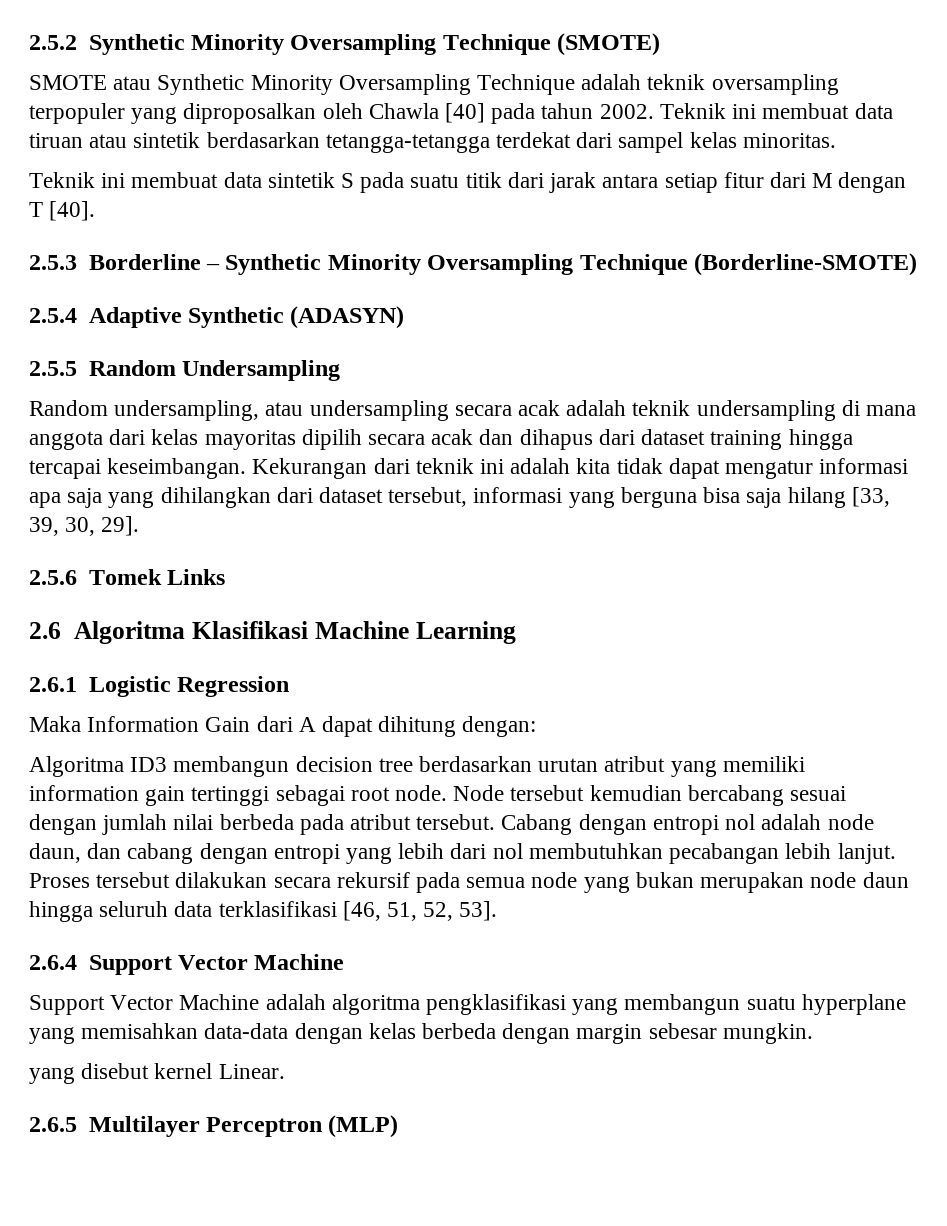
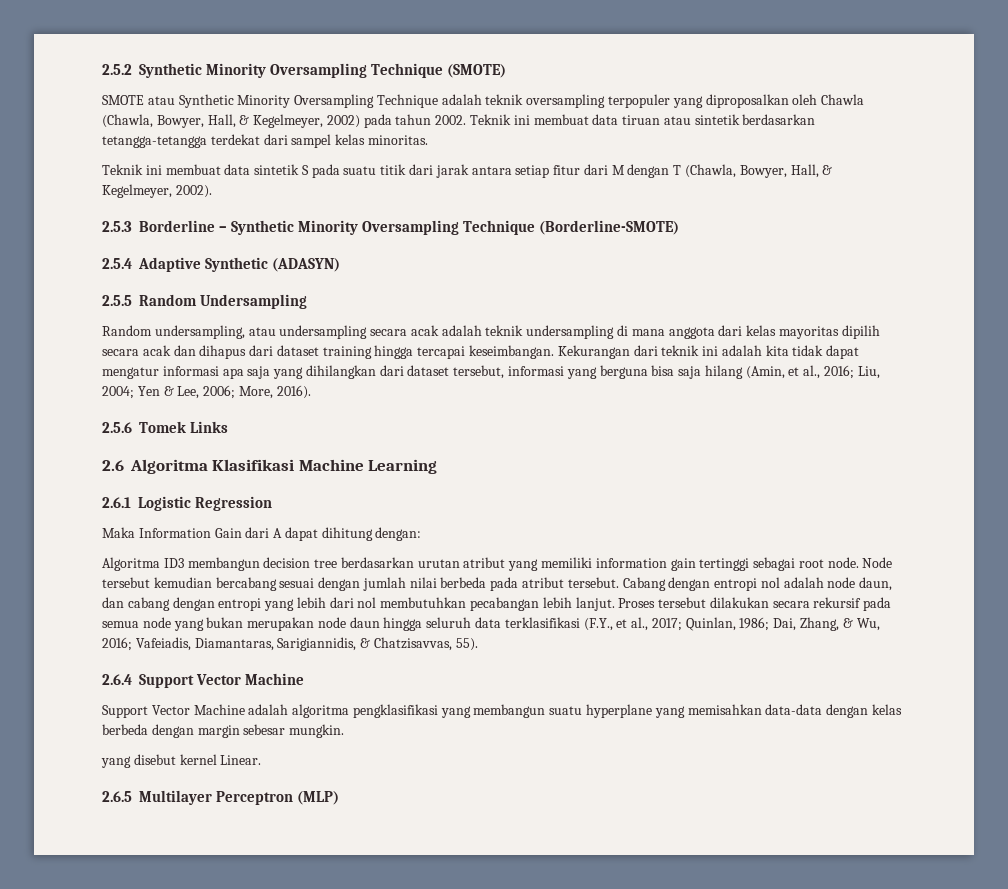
- SMOTE atau Synthetic Minority Oversampling Technique adalah teknik oversampling terpopuler yang diproposalkan oleh Chawla [40] pada tahun 2002.
+ SMOTE atau Synthetic Minority Oversampling Technique adalah teknik oversampling terpopuler yang diproposalkan oleh Chawla (Chawla, Bowyer, Hall, & Kegelmeyer, 2002) pada tahun 2002.
- Teknik ini membuat data sintetik S pada suatu titik dari jarak antara setiap fitur dari M dengan T [40].
+ Teknik ini membuat data sintetik S pada suatu titik dari jarak antara setiap fitur dari M dengan T (Chawla, Bowyer, Hall, & Kegelmeyer, 2002).
- Kekurangan dari teknik ini adalah kita tidak dapat mengatur informasi apa saja yang dihilangkan dari dataset tersebut, informasi yang berguna bisa saja hilang [33, 39, 30, 29].
+ Kekurangan dari teknik ini adalah kita tidak dapat mengatur informasi apa saja yang dihilangkan dari dataset tersebut, informasi yang berguna bisa saja hilang (Amin, et al., 2016; Liu, 2004; Yen & Lee, 2006; More, 2016).
- Proses tersebut dilakukan secara rekursif pada semua node yang bukan merupakan node daun hingga seluruh data terklasifikasi [46, 51, 52, 53].
+ Proses tersebut dilakukan secara rekursif pada semua node yang bukan merupakan node daun hingga seluruh data terklasifikasi (F.Y., et al., 2017; Quinlan, 1986; Dai, Zhang, & Wu, 2016; Vafeiadis, Diamantaras, Sarigiannidis, & Chatzisavvas, 55).

